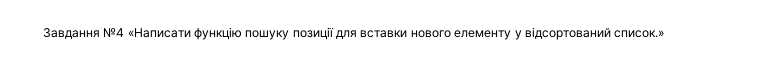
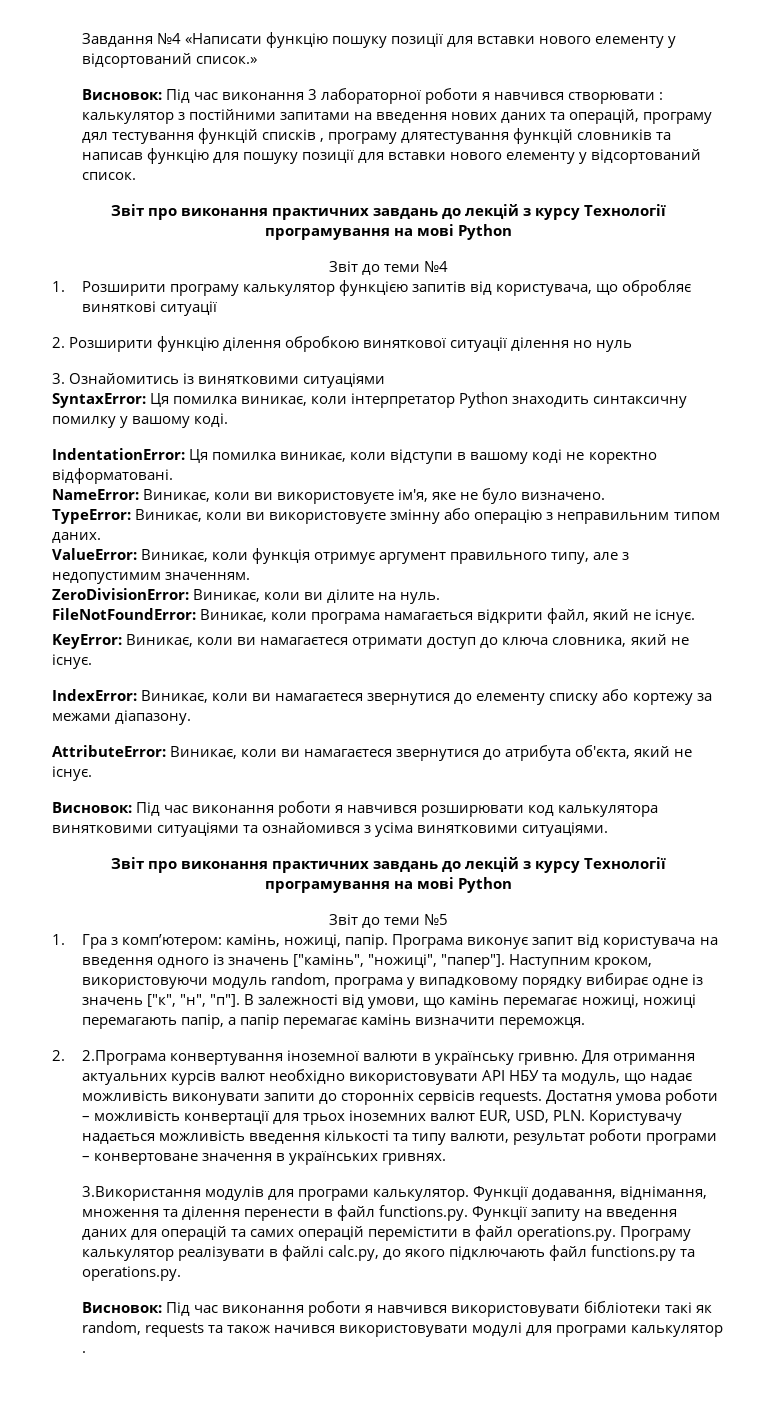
+ Висновок: Під час виконання 3 лабораторної роботи я навчився створювати : калькулятор з постійними запитами на введення нових даних та операцій, програму дял тестування функцій списків , програму длятестування функцій словників та написав функцію для пошуку позиції для вставки нового елементу у відсортований список.
+ Звіт про виконання практичних завдань до лекцій з курсу Технології програмування на мові Python
+ Звіт до теми №4
+ 1. Розширити програму калькулятор функцією запитів від користувача, що обробляє виняткові ситуації
+ 2. Розширити функцію ділення обробкою виняткової ситуації ділення но нуль
+ 3. Ознайомитись із винятковими ситуаціями
+ SyntaxError: Ця помилка виникає, коли інтерпретатор Python знаходить синтаксичну помилку у вашому коді.
+ IndentationError: Ця помилка виникає, коли відступи в вашому коді не коректно відформатовані.
+ NameError: Виникає, коли ви використовуєте ім'я, яке не було визначено.
+ TypeError: Виникає, коли ви використовуєте змінну або операцію з неправильним типом даних.
+ ValueError: Виникає, коли функція отримує аргумент правильного типу, але з недопустимим значенням.
+ ZeroDivisionError: Виникає, коли ви ділите на нуль.
+ FileNotFoundError: Виникає, коли програма намагається відкрити файл, який не існує.
+ KeyError: Виникає, коли ви намагаєтеся отримати доступ до ключа словника, який не існує.
+ IndexError: Виникає, коли ви намагаєтеся звернутися до елементу списку або кортежу за межами діапазону.
+ AttributeError: Виникає, коли ви намагаєтеся звернутися до атрибута об'єкта, який не існує.
+ Висновок: Під час виконання роботи я навчився розширювати код калькулятора винятковими ситуаціями та ознайомився з усіма винятковими ситуаціями.
+ Звіт про виконання практичних завдань до лекцій з курсу Технології програмування на мові Python
+ Звіт до теми №5
+ 1. Гра з комп’ютером: камінь, ножиці, папір. Програма виконує запит від користувача на введення одного із значень ["камінь", "ножиці", "папер"]. Наступним кроком, використовуючи модуль random, програма у випадковому порядку вибирає одне із значень ["к", "н", "п"]. В залежності від умови, що камінь перемагає ножиці, ножиці перемагають папір, а папір перемагає камінь визначити переможця.
+ 2. 2.Програма конвертування іноземної валюти в українську гривню. Для отримання актуальних курсів валют необхідно використовувати API НБУ та модуль, що надає можливість виконувати запити до сторонніх сервісів requests. Достатня умова роботи – можливість конвертації для трьох іноземних валют EUR, USD, PLN. Користувачу надається можливість введення кількості та типу валюти, результат роботи програми – конвертоване значення в українських гривнях.
+ 3.Використання модулів для програми калькулятор. Функції додавання, віднімання, множення та ділення перенести в файл functions.py. Функції запиту на введення даних для операцій та самих операцій перемістити в файл operations.py. Програму калькулятор реалізувати в файлі calc.py, до якого підключають файл functions.py та operations.py.
+ Висновок: Під час виконання роботи я навчився використовувати бібліотеки такі як random, requests та також начився використовувати модулі для програми калькулятор .

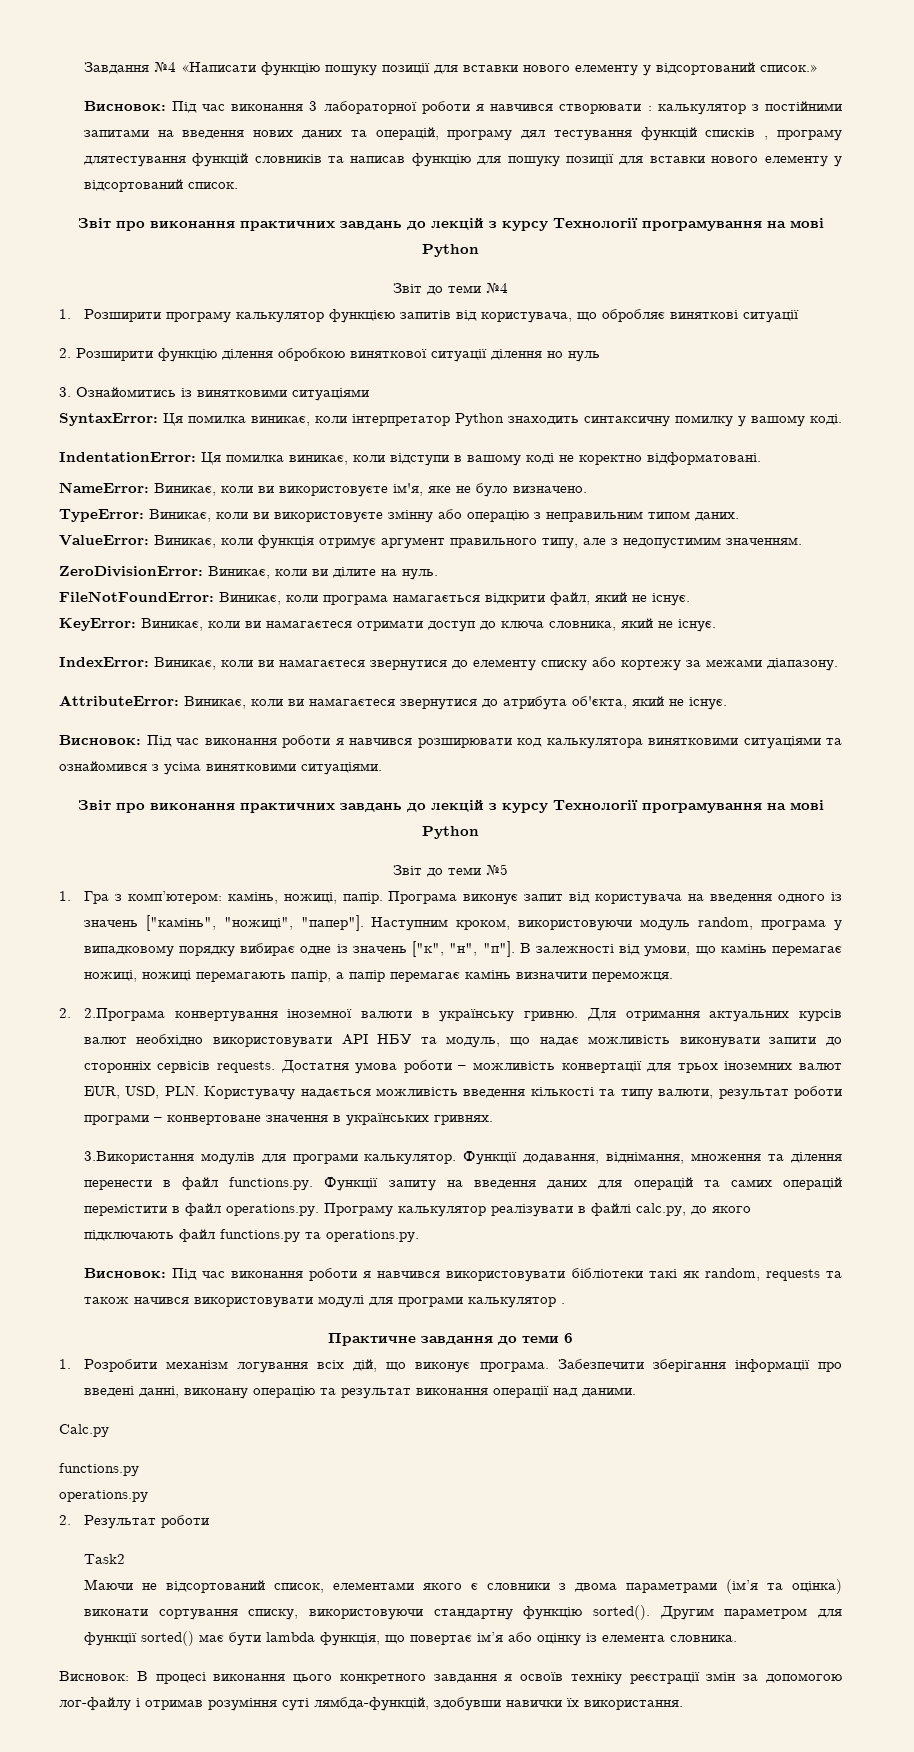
+ Практичне завдання до теми 6
+ 1. Розробити механізм логування всіх дій, що виконує програма. Забезпечити зберігання інформації про введені данні, виконану операцію та результат виконання операції над даними.
+ Calc.py
+ functions.py
+ operations.py
+ 2. Результат роботи
+ Task2
+ Маючи не відсортований список, елементами якого є словники з двома параметрами (ім’я та оцінка) виконати сортування списку, використовуючи стандартну функцію sorted(). Другим параметром для функції sorted() має бути lambda функція, що повертає ім’я або оцінку із елемента словника.
+ Висновок: В процесі виконання цього конкретного завдання я освоїв техніку реєстрації змін за допомогою лог-файлу і отримав розуміння суті лямбда-функцій, здобувши навички їх використання.

